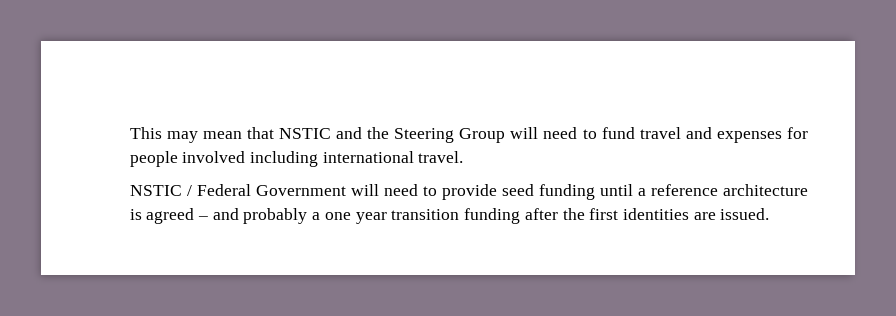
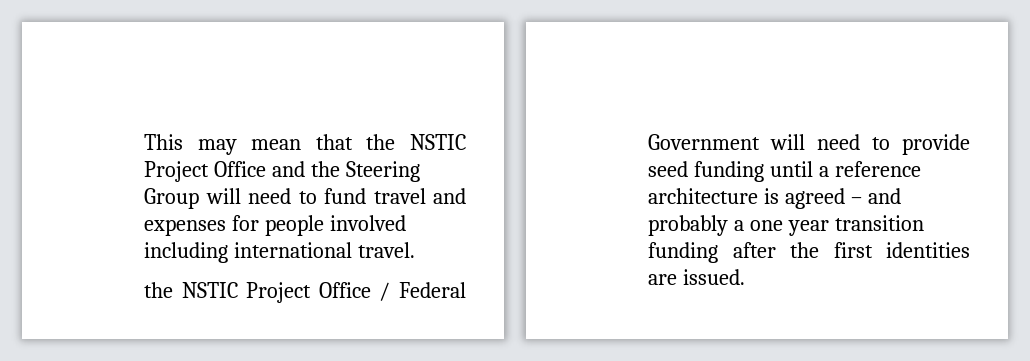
- This may mean that NSTIC and the Steering Group will need to fund travel and expenses for people involved including international travel.
+ This may mean that the NSTIC Project Office and the Steering Group will need to fund travel and expenses for people involved including international travel.
- NSTIC / Federal Government will need to provide seed funding until a reference architecture is agreed – and probably a one year transition funding after the first identities are issued.
+ the NSTIC Project Office / Federal Government will need to provide seed funding until a reference architecture is agreed – and probably a one year transition funding after the first identities are issued.

